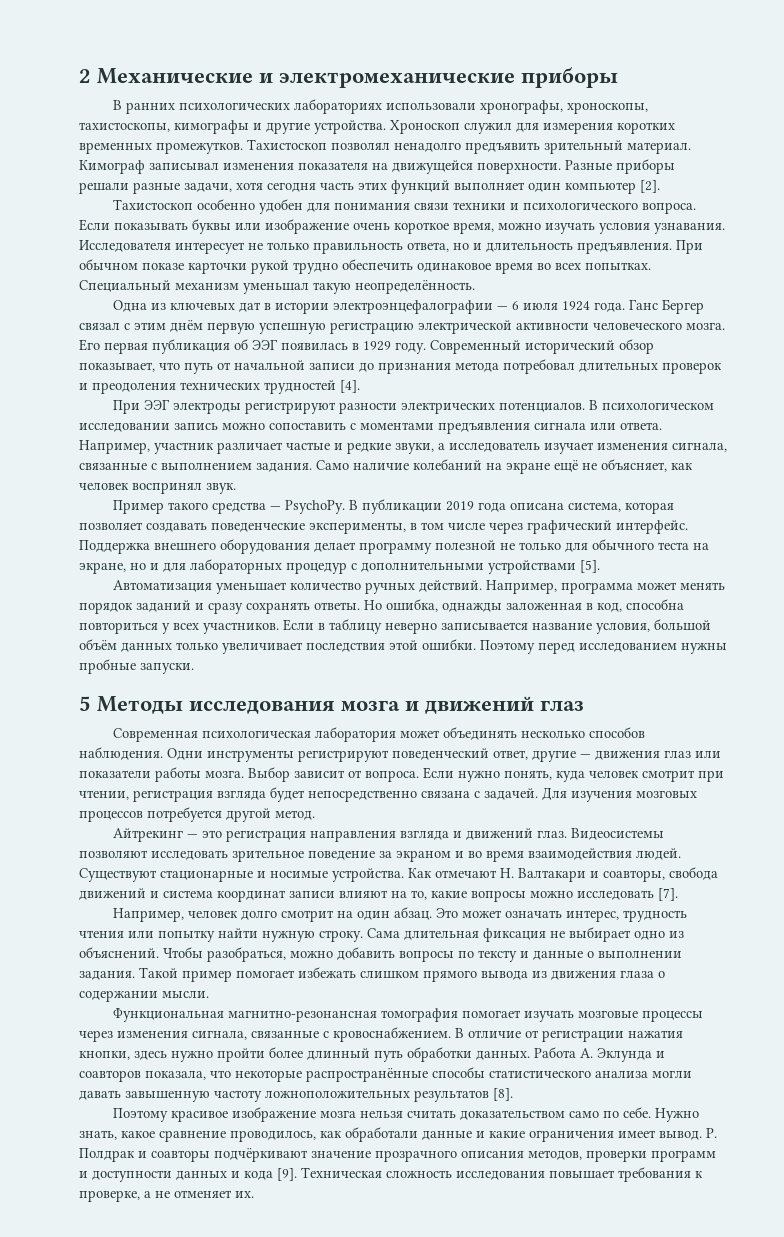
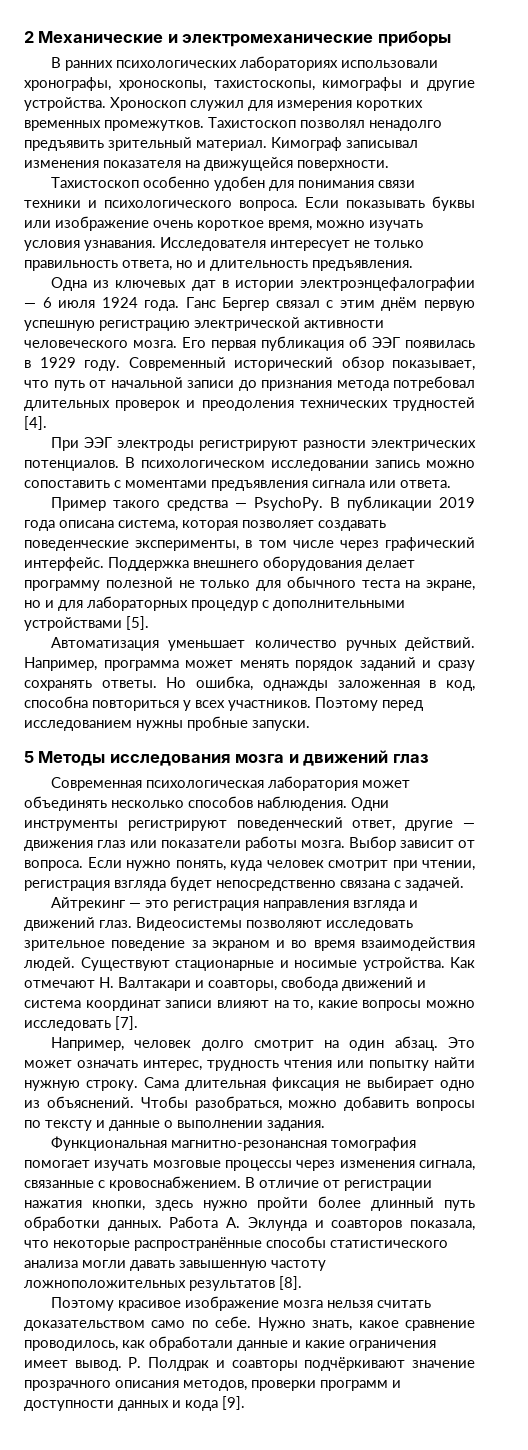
- Разные приборы решали разные задачи, хотя сегодня часть этих функций выполняет один компьютер [2].
- При обычном показе карточки рукой трудно обеспечить одинаковое время во всех попытках. Специальный механизм уменьшал такую неопределённость.
- Например, участник различает частые и редкие звуки, а исследователь изучает изменения сигнала, связанные с выполнением задания. Само наличие колебаний на экране ещё не объясняет, как человек воспринял звук.
- Если в таблицу неверно записывается название условия, большой объём данных только увеличивает последствия этой ошибки.
- Для изучения мозговых процессов потребуется другой метод.
- Такой пример помогает избежать слишком прямого вывода из движения глаза о содержании мысли.
- Техническая сложность исследования повышает требования к проверке, а не отменяет их.

